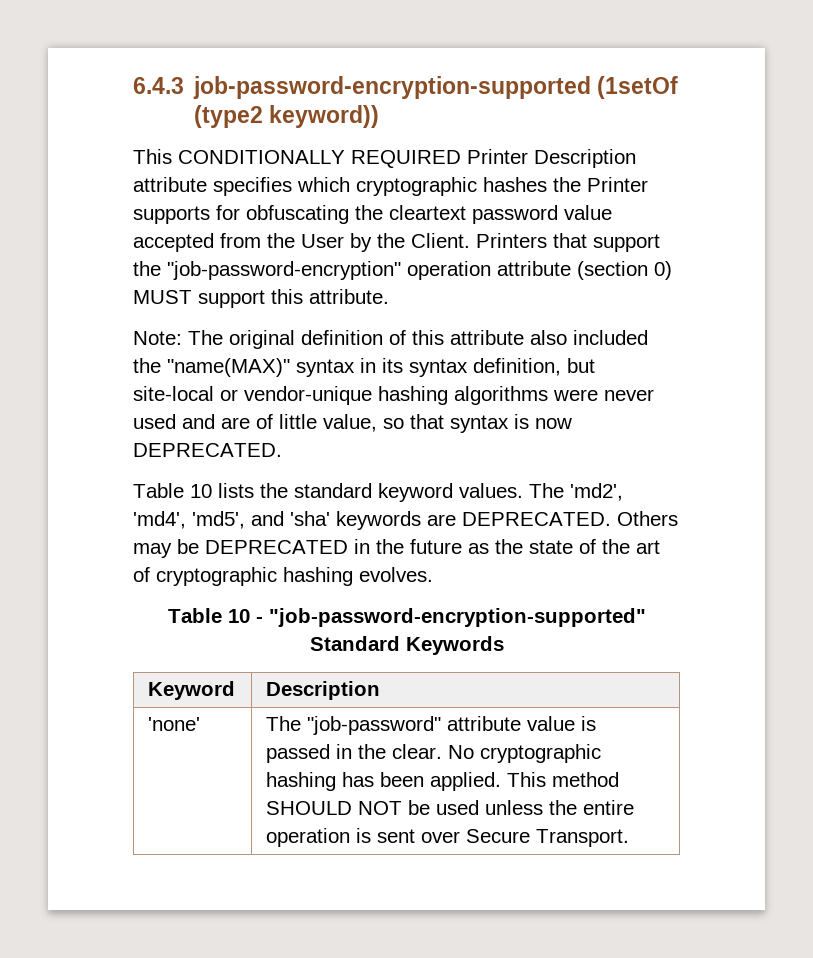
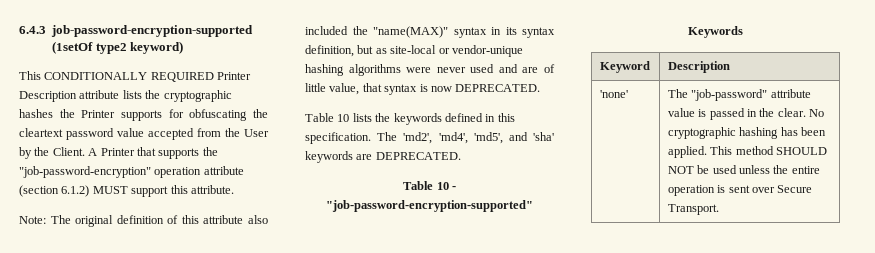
- 6.4.3 job-password-encryption-supported (1setOf (type2 keyword))
+ 6.4.3 job-password-encryption-supported (1setOf type2 keyword)
- This CONDITIONALLY REQUIRED Printer Description attribute specifies which cryptographic hashes the Printer supports for obfuscating the cleartext password value accepted from the User by the Client.
+ This CONDITIONALLY REQUIRED Printer Description attribute lists the cryptographic hashes the Printer supports for obfuscating the cleartext password value accepted from the User by the Client.
- Printers that support the "job-password-encryption" operation attribute (section 0) MUST support this attribute.
+ A Printer that supports the "job-password-encryption" operation attribute (section 6.1.2) MUST support this attribute.
- Note: The original definition of this attribute also included the "name(MAX)" syntax in its syntax definition, but site-local or vendor-unique hashing algorithms were never used and are of little value, so that syntax is now DEPRECATED.
+ Note: The original definition of this attribute also included the "name(MAX)" syntax in its syntax definition, but as site-local or vendor-unique hashing algorithms were never used and are of little value, that syntax is now DEPRECATED.
- Table 10 lists the standard keyword values.
+ Table 10 lists the keywords defined in this specification.
- Others may be DEPRECATED in the future as the state of the art of cryptographic hashing evolves.
- Table 10 - "job-password-encryption-supported" Standard Keywords
+ Table 10 - "job-password-encryption-supported" Keywords

